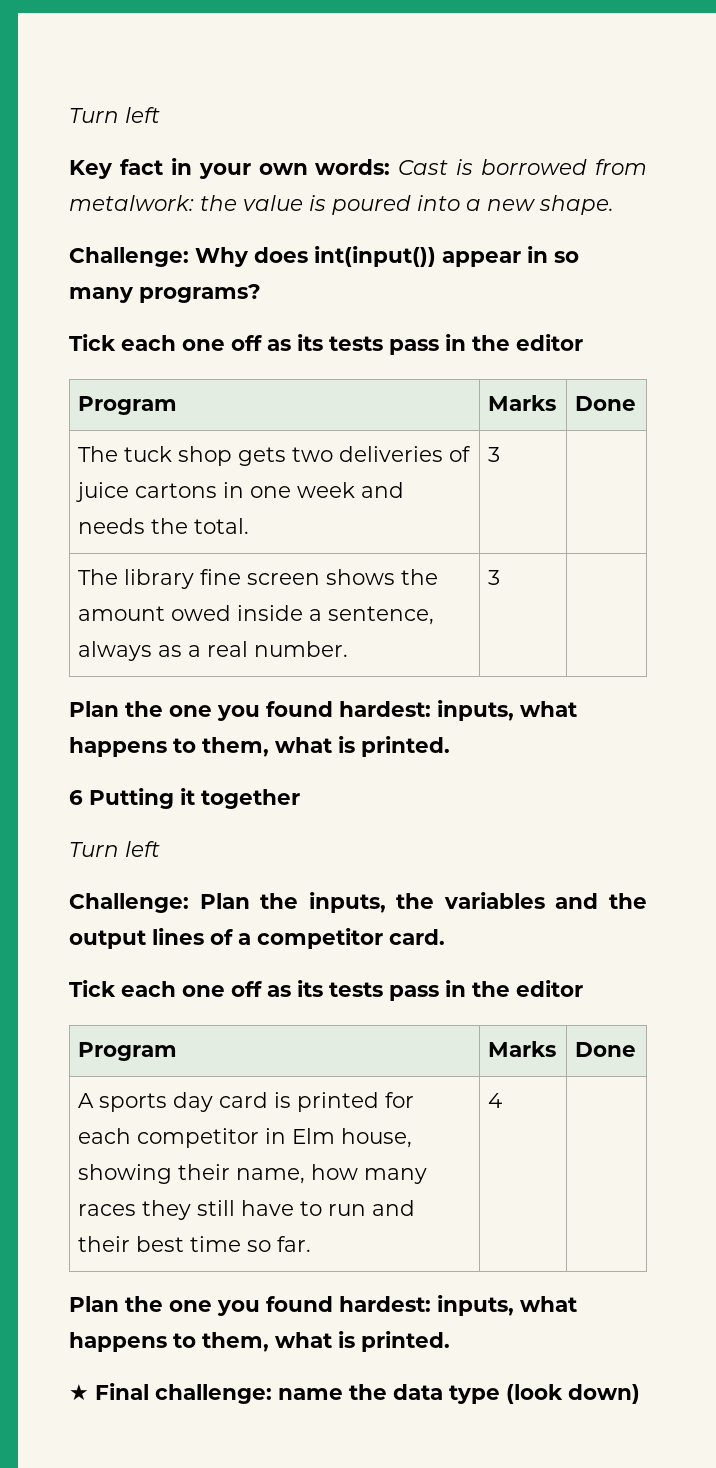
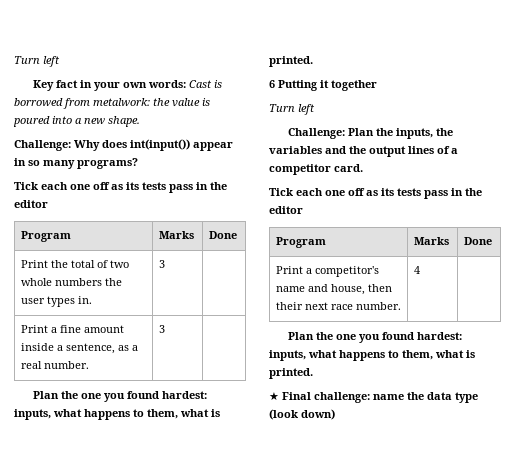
- The tuck shop gets two deliveries of juice cartons in one week and needs the total. | 3 |
- The library fine screen shows the amount owed inside a sentence, always as a real number. | 3 |
+ Print the total of two whole numbers the user types in. | 3 |
+ Print a fine amount inside a sentence, as a real number. | 3 |
- A sports day card is printed for each competitor in Elm house, showing their name, how many races they still have to run and their best time so far. | 4 |
+ Print a competitor's name and house, then their next race number. | 4 |

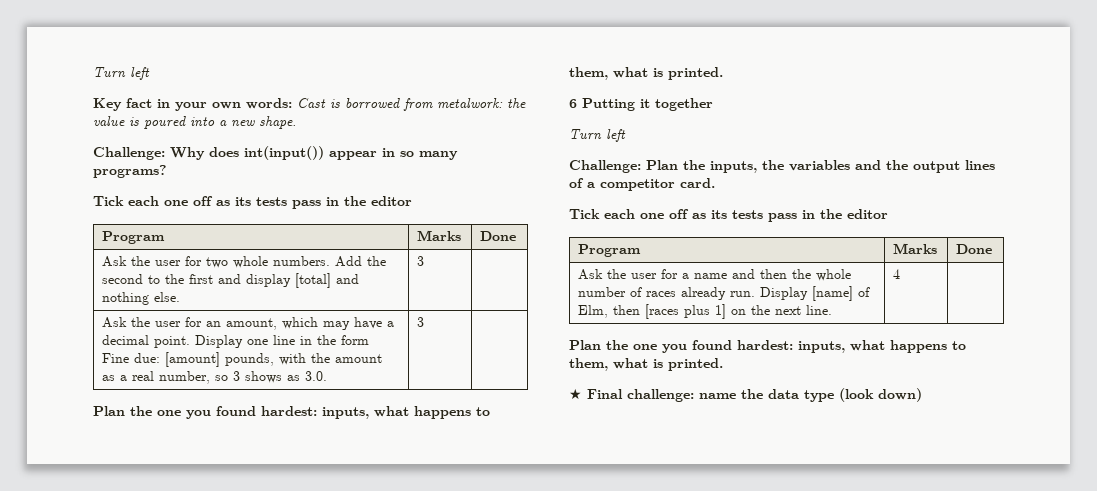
- Print the total of two whole numbers the user types in. | 3 |
- Print a fine amount inside a sentence, as a real number. | 3 |
+ Ask the user for two whole numbers. Add the second to the first and display [total] and nothing else. | 3 |
+ Ask the user for an amount, which may have a decimal point. Display one line in the form Fine due: [amount] pounds, with the amount as a real number, so 3 shows as 3.0. | 3 |
- Print a competitor's name and house, then their next race number. | 4 |
+ Ask the user for a name and then the whole number of races already run. Display [name] of Elm, then [races plus 1] on the next line. | 4 |

